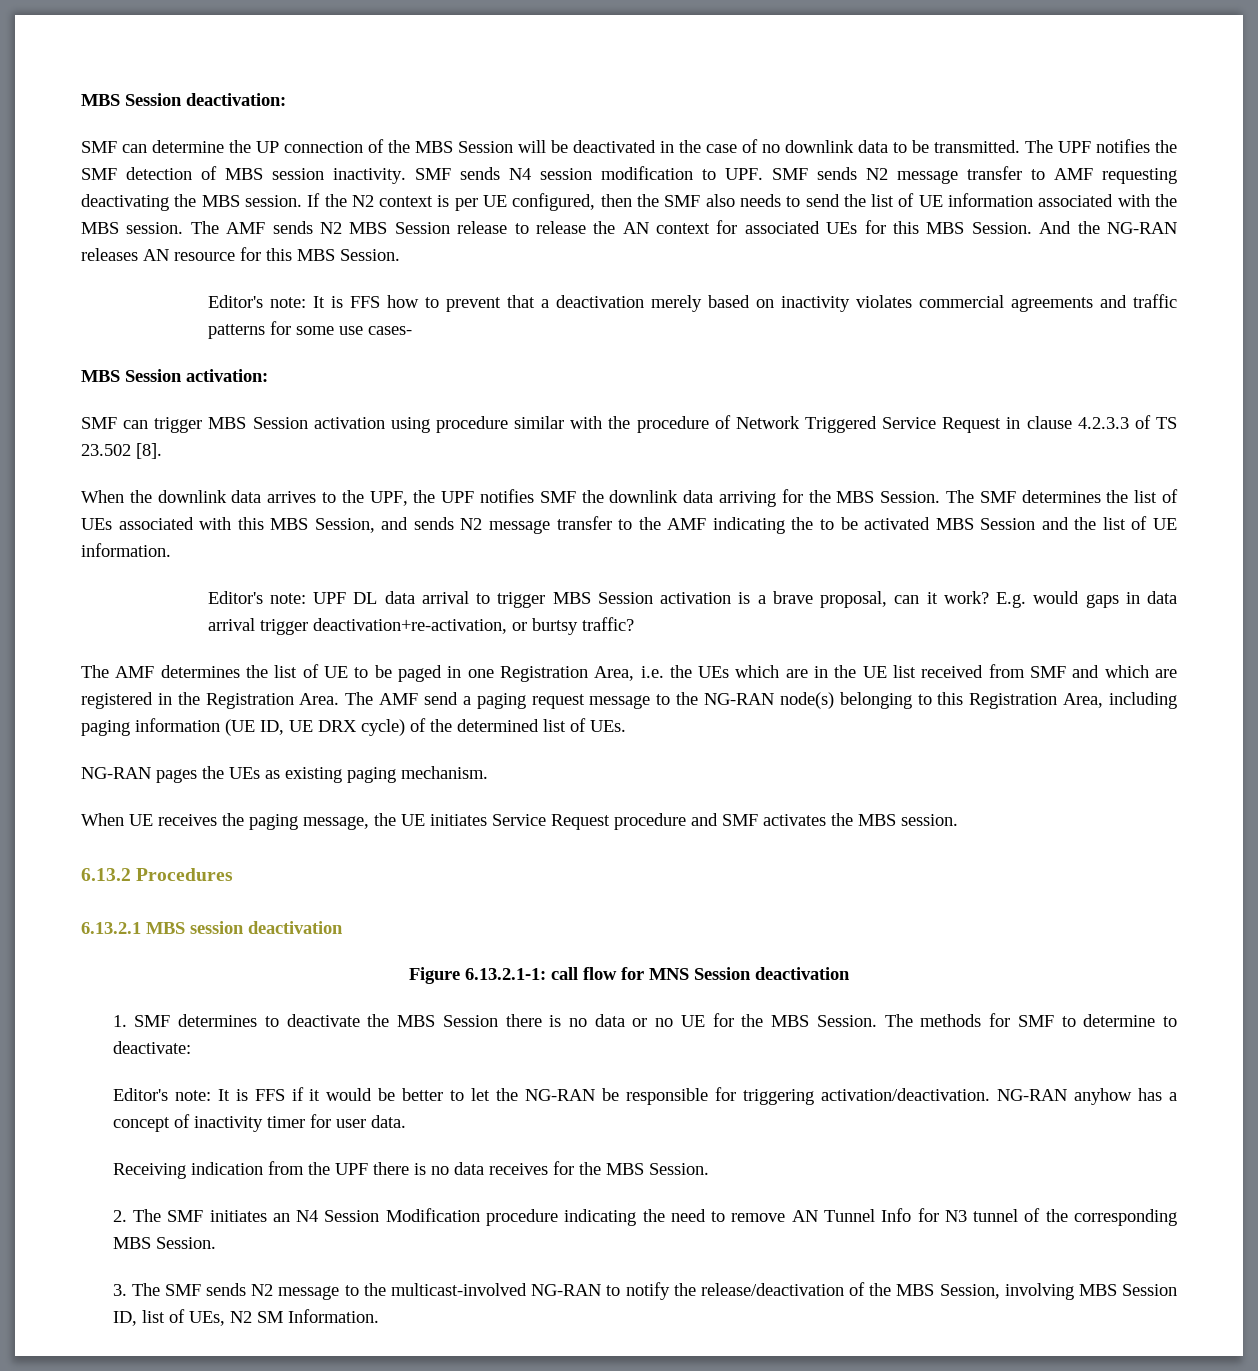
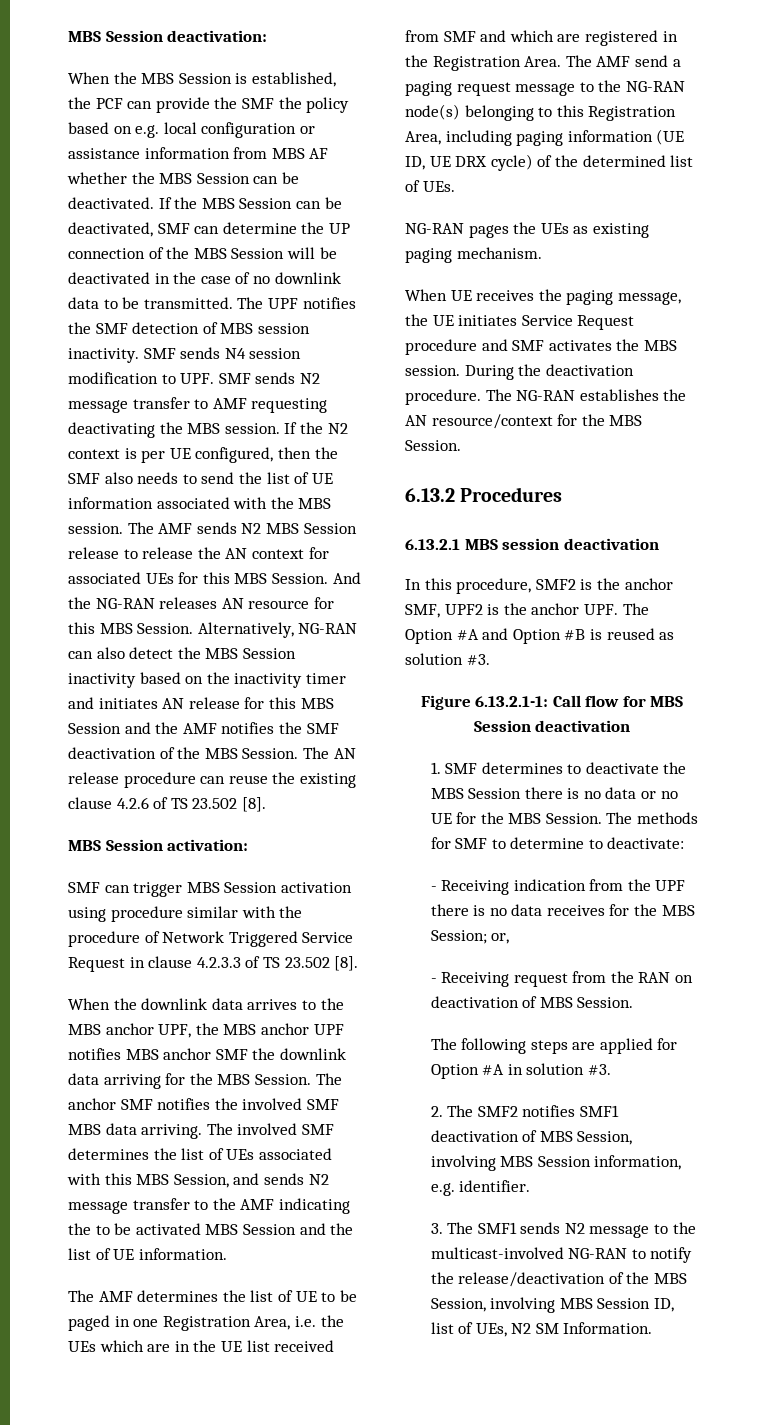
- SMF can determine the UP connection of the MBS Session will be deactivated in the case of no downlink data to be transmitted.
+ When the MBS Session is established, the PCF can provide the SMF the policy based on e.g. local configuration or assistance information from MBS AF whether the MBS Session can be deactivated. If the MBS Session can be deactivated, SMF can determine the UP connection of the MBS Session will be deactivated in the case of no downlink data to be transmitted.
- And the NG-RAN releases AN resource for this MBS Session.
- Editor's note: It is FFS how to prevent that a deactivation merely based on inactivity violates commercial agreements and traffic patterns for some use cases-
+ And the NG-RAN releases AN resource for this MBS Session. Alternatively, NG-RAN can also detect the MBS Session inactivity based on the inactivity timer and initiates AN release for this MBS Session and the AMF notifies the SMF deactivation of the MBS Session. The AN release procedure can reuse the existing clause 4.2.6 of TS 23.502 [8].
- When the downlink data arrives to the UPF, the UPF notifies SMF the downlink data arriving for the MBS Session.
+ When the downlink data arrives to the MBS anchor UPF, the MBS anchor UPF notifies MBS anchor SMF the downlink data arriving for the MBS Session.
- The SMF determines the list of UEs associated with this MBS Session, and sends N2 message transfer to the AMF indicating the to be activated MBS Session and the list of UE information.
+ The anchor SMF notifies the involved SMF MBS data arriving. The involved SMF determines the list of UEs associated with this MBS Session, and sends N2 message transfer to the AMF indicating the to be activated MBS Session and the list of UE information.
- Editor's note: UPF DL data arrival to trigger MBS Session activation is a brave proposal, can it work? E.g. would gaps in data arrival trigger deactivation+re-activation, or burtsy traffic?
+ During the deactivation procedure. The NG-RAN establishes the AN resource/context for the MBS Session.
+ In this procedure, SMF2 is the anchor SMF, UPF2 is the anchor UPF. The Option #A and Option #B is reused as solution #3.
- Figure 6.13.2.1-1: call flow for MNS Session deactivation
+ Figure 6.13.2.1-1: Call flow for MBS Session deactivation
- Editor's note: It is FFS if it would be better to let the NG-RAN be responsible for triggering activation/deactivation. NG-RAN anyhow has a concept of inactivity timer for user data.
- Receiving indication from the UPF there is no data receives for the MBS Session.
- 2. The SMF initiates an N4 Session Modification procedure indicating the need to remove AN Tunnel Info for N3 tunnel of the corresponding MBS Session.
+ - Receiving indication from the UPF there is no data receives for the MBS Session; or,
+ - Receiving request from the RAN on deactivation of MBS Session.
+ The following steps are applied for Option #A in solution #3.
+ 2. The SMF2 notifies SMF1 deactivation of MBS Session, involving MBS Session information, e.g. identifier.
- 3. The SMF sends N2 message to the multicast-involved NG-RAN to notify the release/deactivation of the MBS Session, involving MBS Session ID, list of UEs, N2 SM Information.
+ 3. The SMF1 sends N2 message to the multicast-involved NG-RAN to notify the release/deactivation of the MBS Session, involving MBS Session ID, list of UEs, N2 SM Information.

